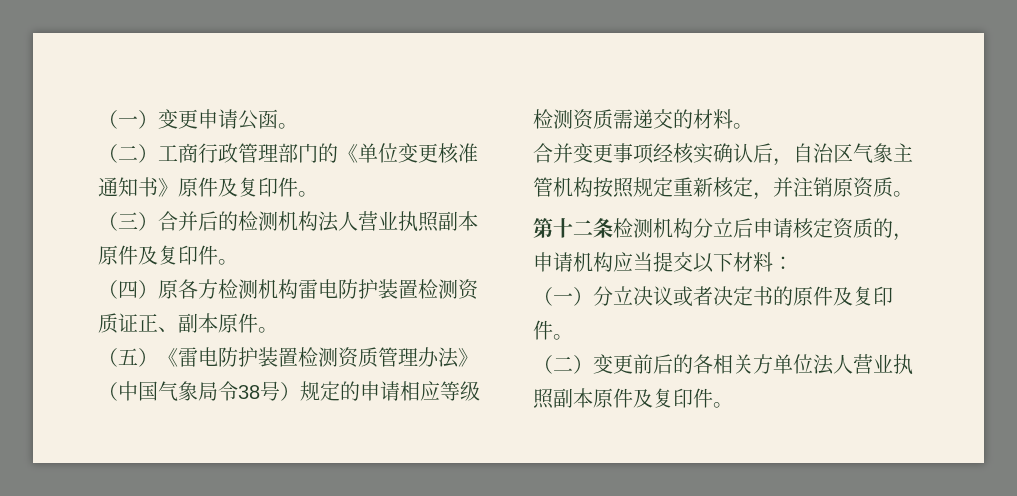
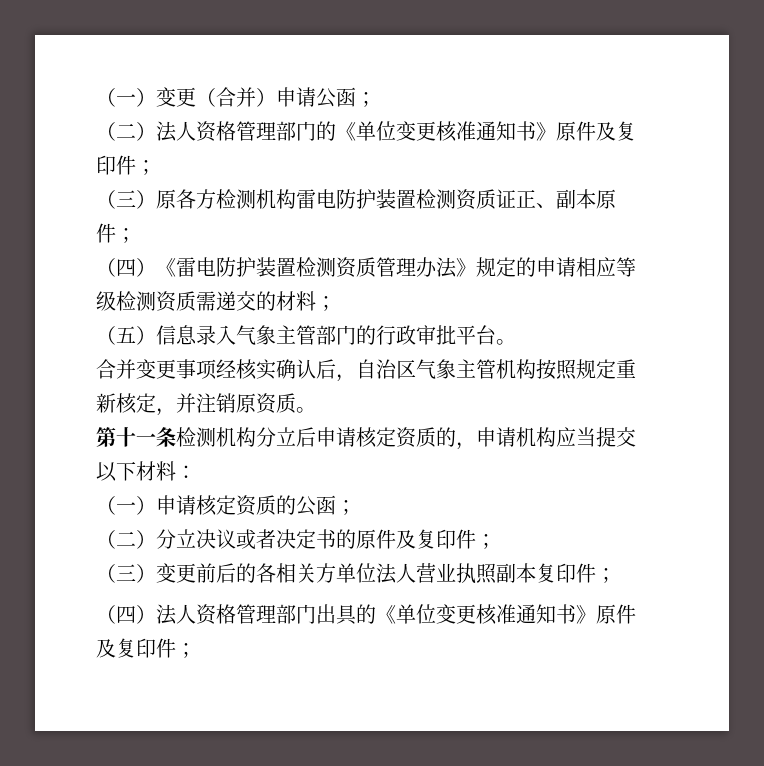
- （一）变更申请公函。
- （二）工商行政管理部门的《单位变更核准通知书》原件及复印件。
- （三）合并后的检测机构法人营业执照副本原件及复印件。
- （四）原各方检测机构雷电防护装置检测资质证正、副本原件。
- （五）《雷电防护装置检测资质管理办法》（中国气象局令38号）规定的申请相应等级检测资质需递交的材料。
+ （一）变更（合并）申请公函；
+ （二）法人资格管理部门的《单位变更核准通知书》原件及复印件；
+ （三）原各方检测机构雷电防护装置检测资质证正、副本原件；
+ （四）《雷电防护装置检测资质管理办法》规定的申请相应等级检测资质需递交的材料；
+ （五）信息录入气象主管部门的行政审批平台。
- 第十二条检测机构分立后申请核定资质的，申请机构应当提交以下材料：
+ 第十一条检测机构分立后申请核定资质的，申请机构应当提交以下材料：
- （一）分立决议或者决定书的原件及复印件。
- （二）变更前后的各相关方单位法人营业执照副本原件及复印件。
+ （一）申请核定资质的公函；
+ （二）分立决议或者决定书的原件及复印件；
+ （三）变更前后的各相关方单位法人营业执照副本复印件；
+ （四）法人资格管理部门出具的《单位变更核准通知书》原件及复印件；

